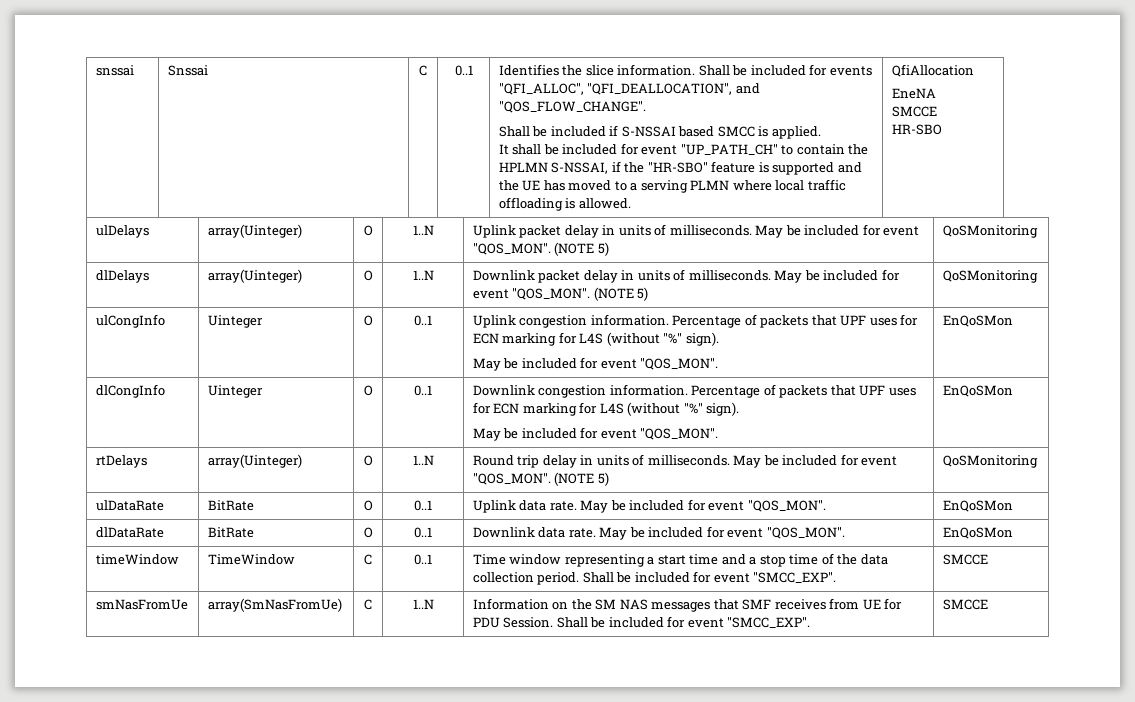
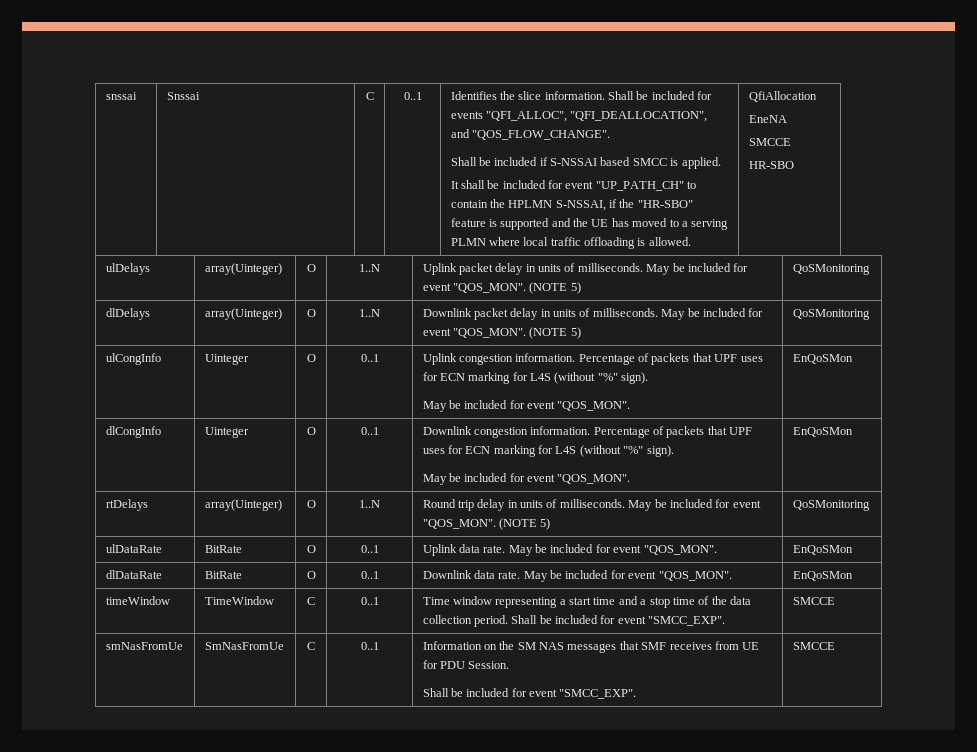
- smNasFromUe | array(SmNasFromUe) | C | 1..N | Information on the SM NAS messages that SMF receives from UE for PDU Session. Shall be included for event "SMCC_EXP". | SMCCE
+ smNasFromUe | SmNasFromUe | C | 0..1 | Information on the SM NAS messages that SMF receives from UE for PDU Session.
+ Shall be included for event "SMCC_EXP". | SMCCE

